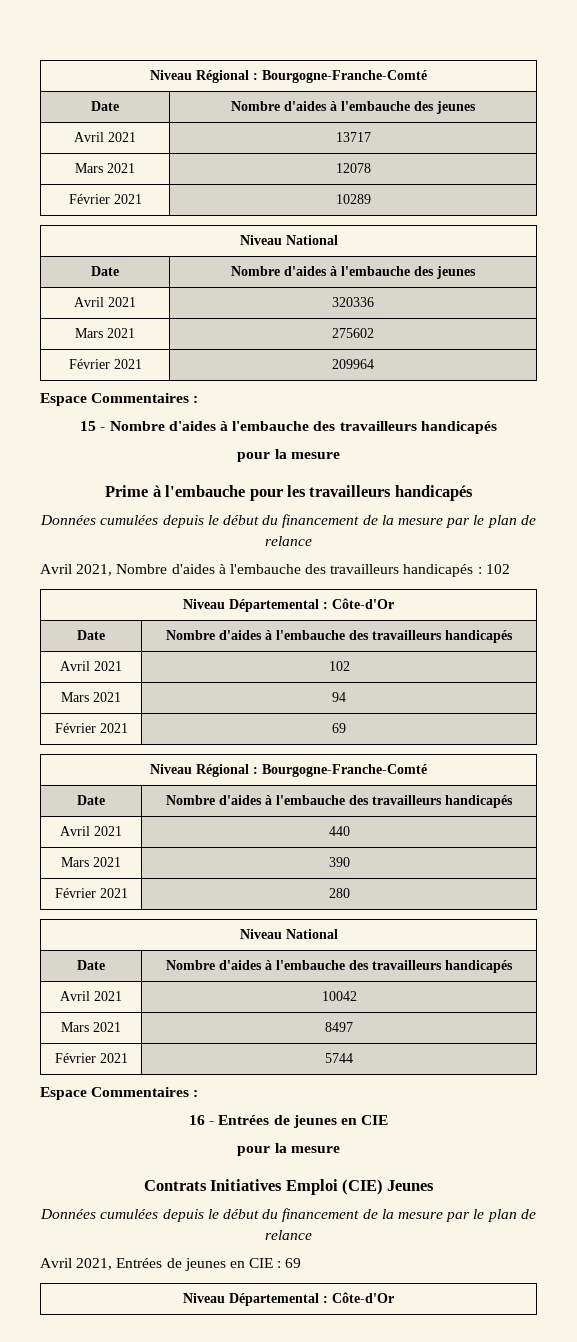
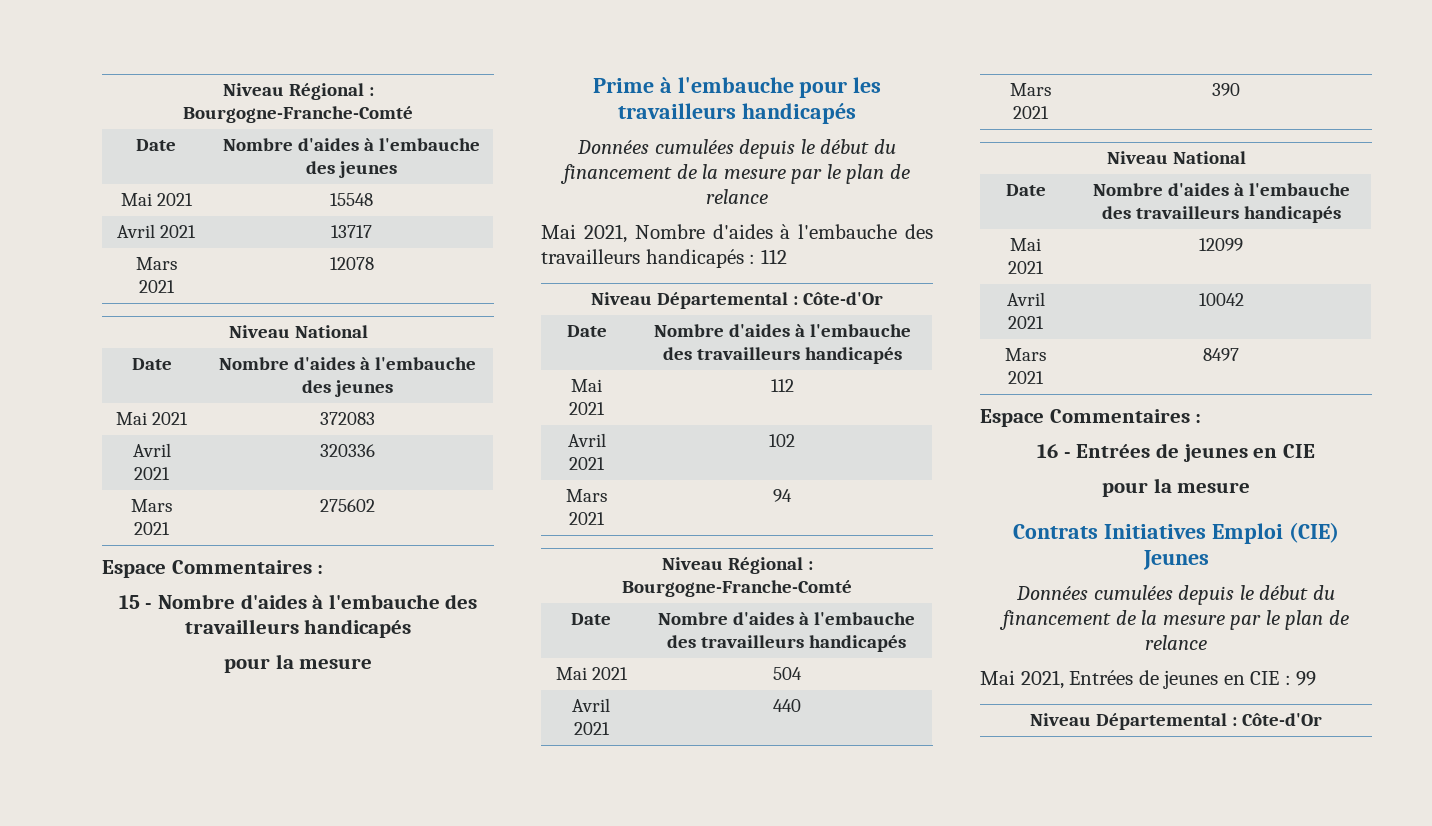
+ Mai 2021 | 15548
- Février 2021 | 10289
+ Mai 2021 | 372083
- Février 2021 | 209964
- Avril 2021, Nombre d'aides à l'embauche des travailleurs handicapés : 102
+ Mai 2021, Nombre d'aides à l'embauche des travailleurs handicapés : 112
+ Mai 2021 | 112
- Février 2021 | 69
+ Mai 2021 | 504
- Février 2021 | 280
+ Mai 2021 | 12099
- Février 2021 | 5744
- Avril 2021, Entrées de jeunes en CIE : 69
+ Mai 2021, Entrées de jeunes en CIE : 99

